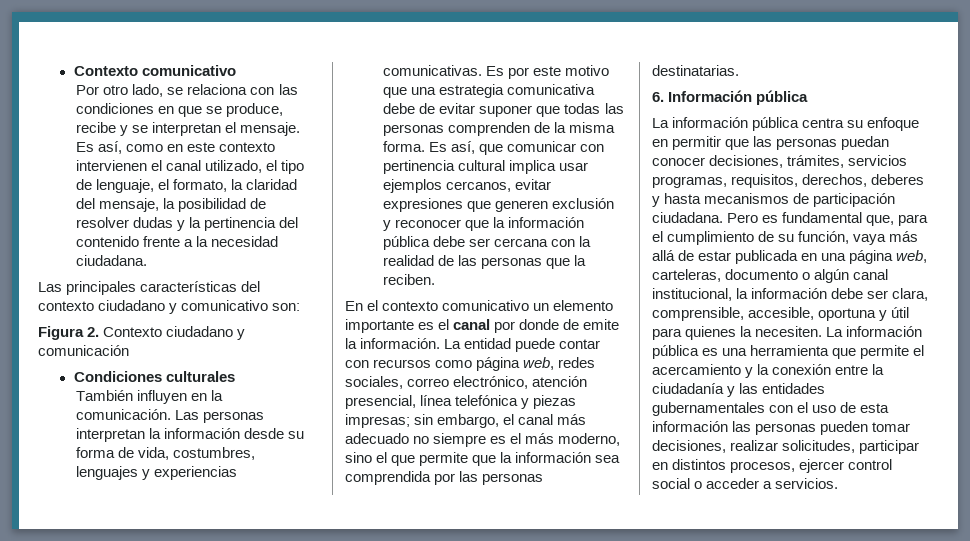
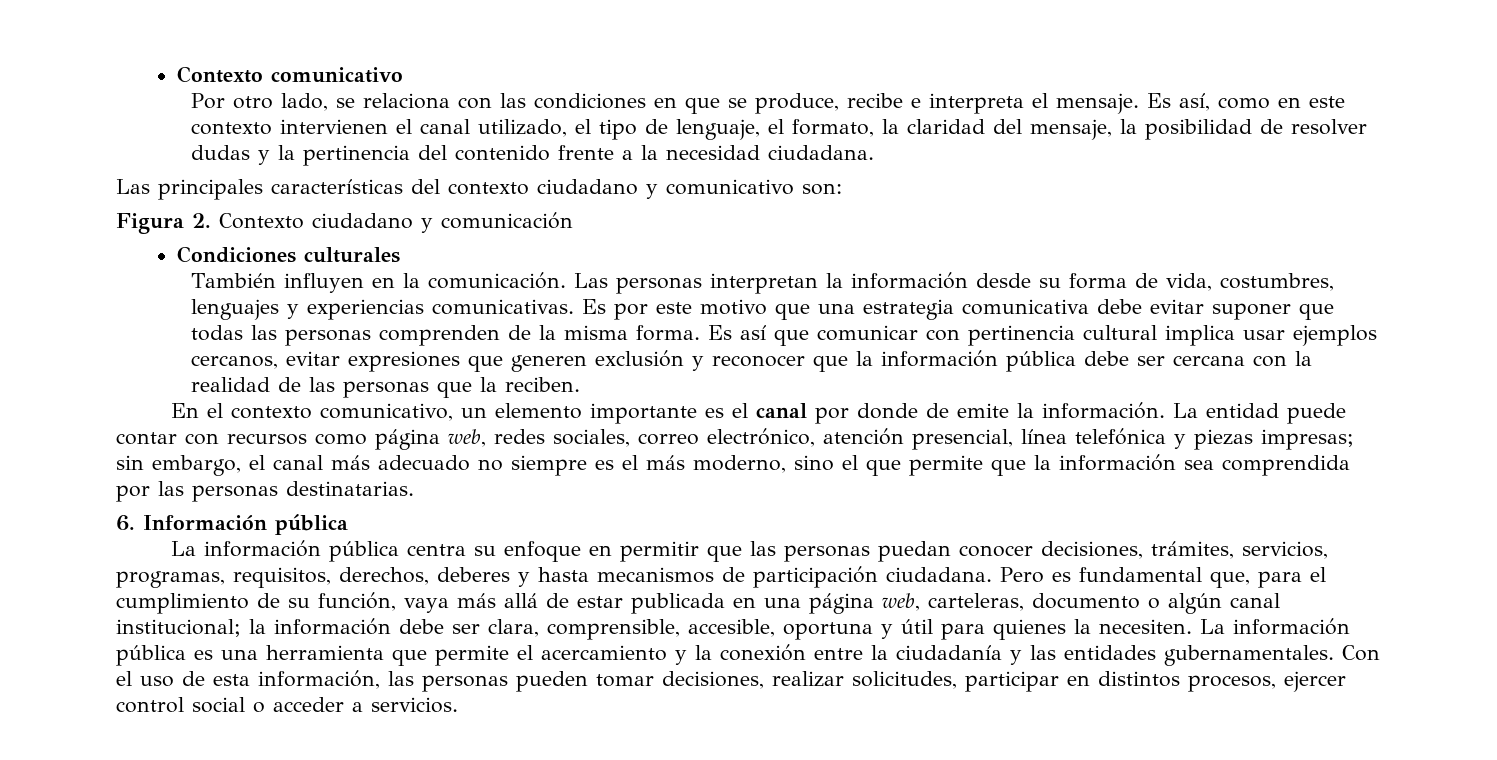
- Por otro lado, se relaciona con las condiciones en que se produce, recibe y se interpretan el mensaje.
+ Por otro lado, se relaciona con las condiciones en que se produce, recibe e interpreta el mensaje.
- Es por este motivo que una estrategia comunicativa debe de evitar suponer que todas las personas comprenden de la misma forma.
+ Es por este motivo que una estrategia comunicativa debe evitar suponer que todas las personas comprenden de la misma forma.
- Es así, que comunicar con pertinencia cultural implica usar ejemplos cercanos, evitar expresiones que generen exclusión y reconocer que la información pública debe ser cercana con la realidad de las personas que la reciben.
+ Es así que comunicar con pertinencia cultural implica usar ejemplos cercanos, evitar expresiones que generen exclusión y reconocer que la información pública debe ser cercana con la realidad de las personas que la reciben.
- En el contexto comunicativo un elemento importante es el canal por donde de emite la información.
+ En el contexto comunicativo, un elemento importante es el canal por donde de emite la información.
- La información pública centra su enfoque en permitir que las personas puedan conocer decisiones, trámites, servicios programas, requisitos, derechos, deberes y hasta mecanismos de participación ciudadana.
+ La información pública centra su enfoque en permitir que las personas puedan conocer decisiones, trámites, servicios, programas, requisitos, derechos, deberes y hasta mecanismos de participación ciudadana.
- Pero es fundamental que, para el cumplimiento de su función, vaya más allá de estar publicada en una página web, carteleras, documento o algún canal institucional, la información debe ser clara, comprensible, accesible, oportuna y útil para quienes la necesiten.
+ Pero es fundamental que, para el cumplimiento de su función, vaya más allá de estar publicada en una página web, carteleras, documento o algún canal institucional; la información debe ser clara, comprensible, accesible, oportuna y útil para quienes la necesiten.
- La información pública es una herramienta que permite el acercamiento y la conexión entre la ciudadanía y las entidades gubernamentales con el uso de esta información las personas pueden tomar decisiones, realizar solicitudes, participar en distintos procesos, ejercer control social o acceder a servicios.
+ La información pública es una herramienta que permite el acercamiento y la conexión entre la ciudadanía y las entidades gubernamentales. Con el uso de esta información, las personas pueden tomar decisiones, realizar solicitudes, participar en distintos procesos, ejercer control social o acceder a servicios.

